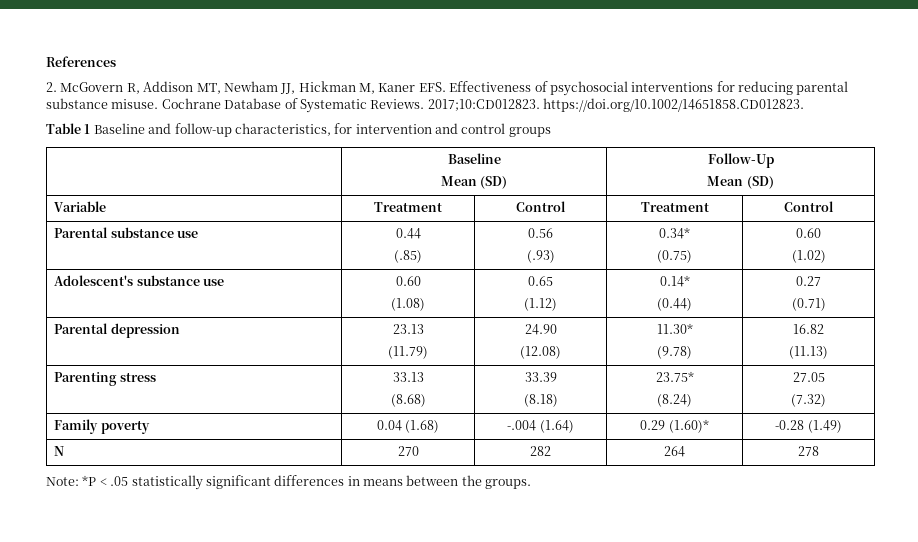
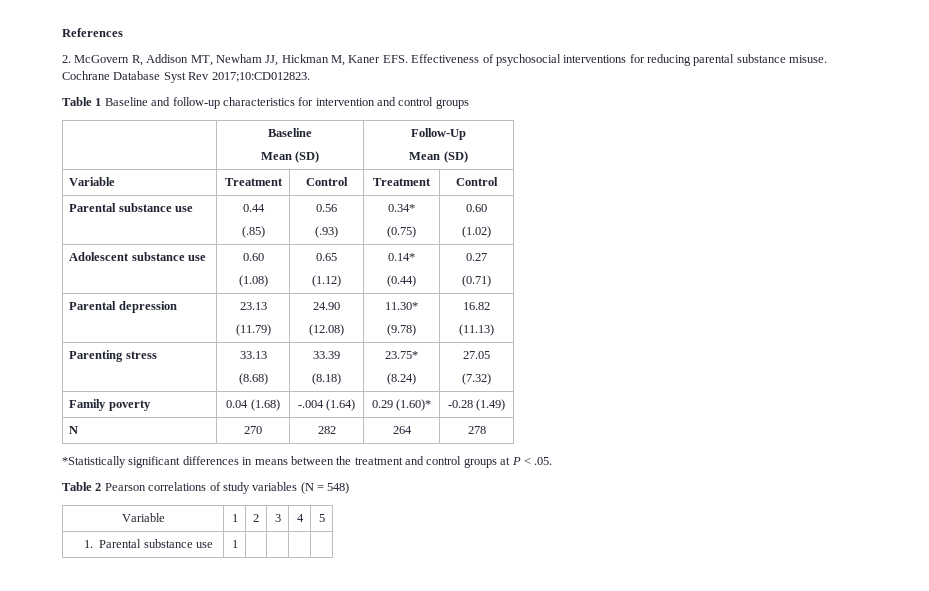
- Cochrane Database of Systematic Reviews. 2017;10:CD012823. https://doi.org/10.1002/14651858.CD012823.
+ Cochrane Database Syst Rev 2017;10:CD012823.
- Table 1 Baseline and follow-up characteristics, for intervention and control groups
+ Table 1 Baseline and follow-up characteristics for intervention and control groups
- Adolescent's substance use | 0.60
+ Adolescent substance use | 0.60
- Note: *P < .05 statistically significant differences in means between the groups.
+ *Statistically significant differences in means between the treatment and control groups at P < .05.
+ Table 2 Pearson correlations of study variables (N = 548)
+ Variable | 1 | 2 | 3 | 4 | 5
+ 1. Parental substance use | 1 | | | |

